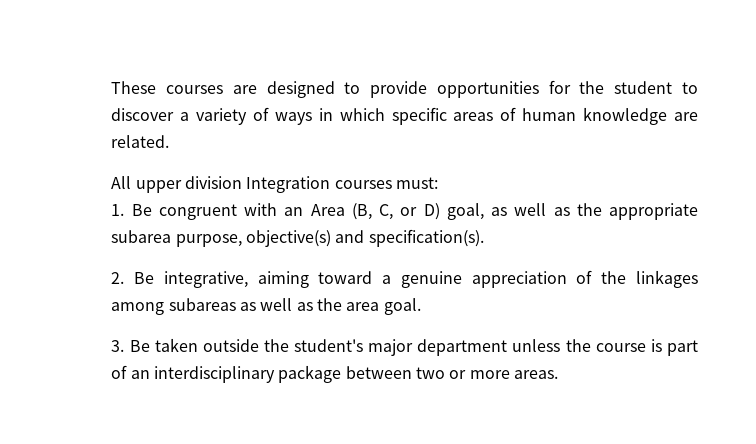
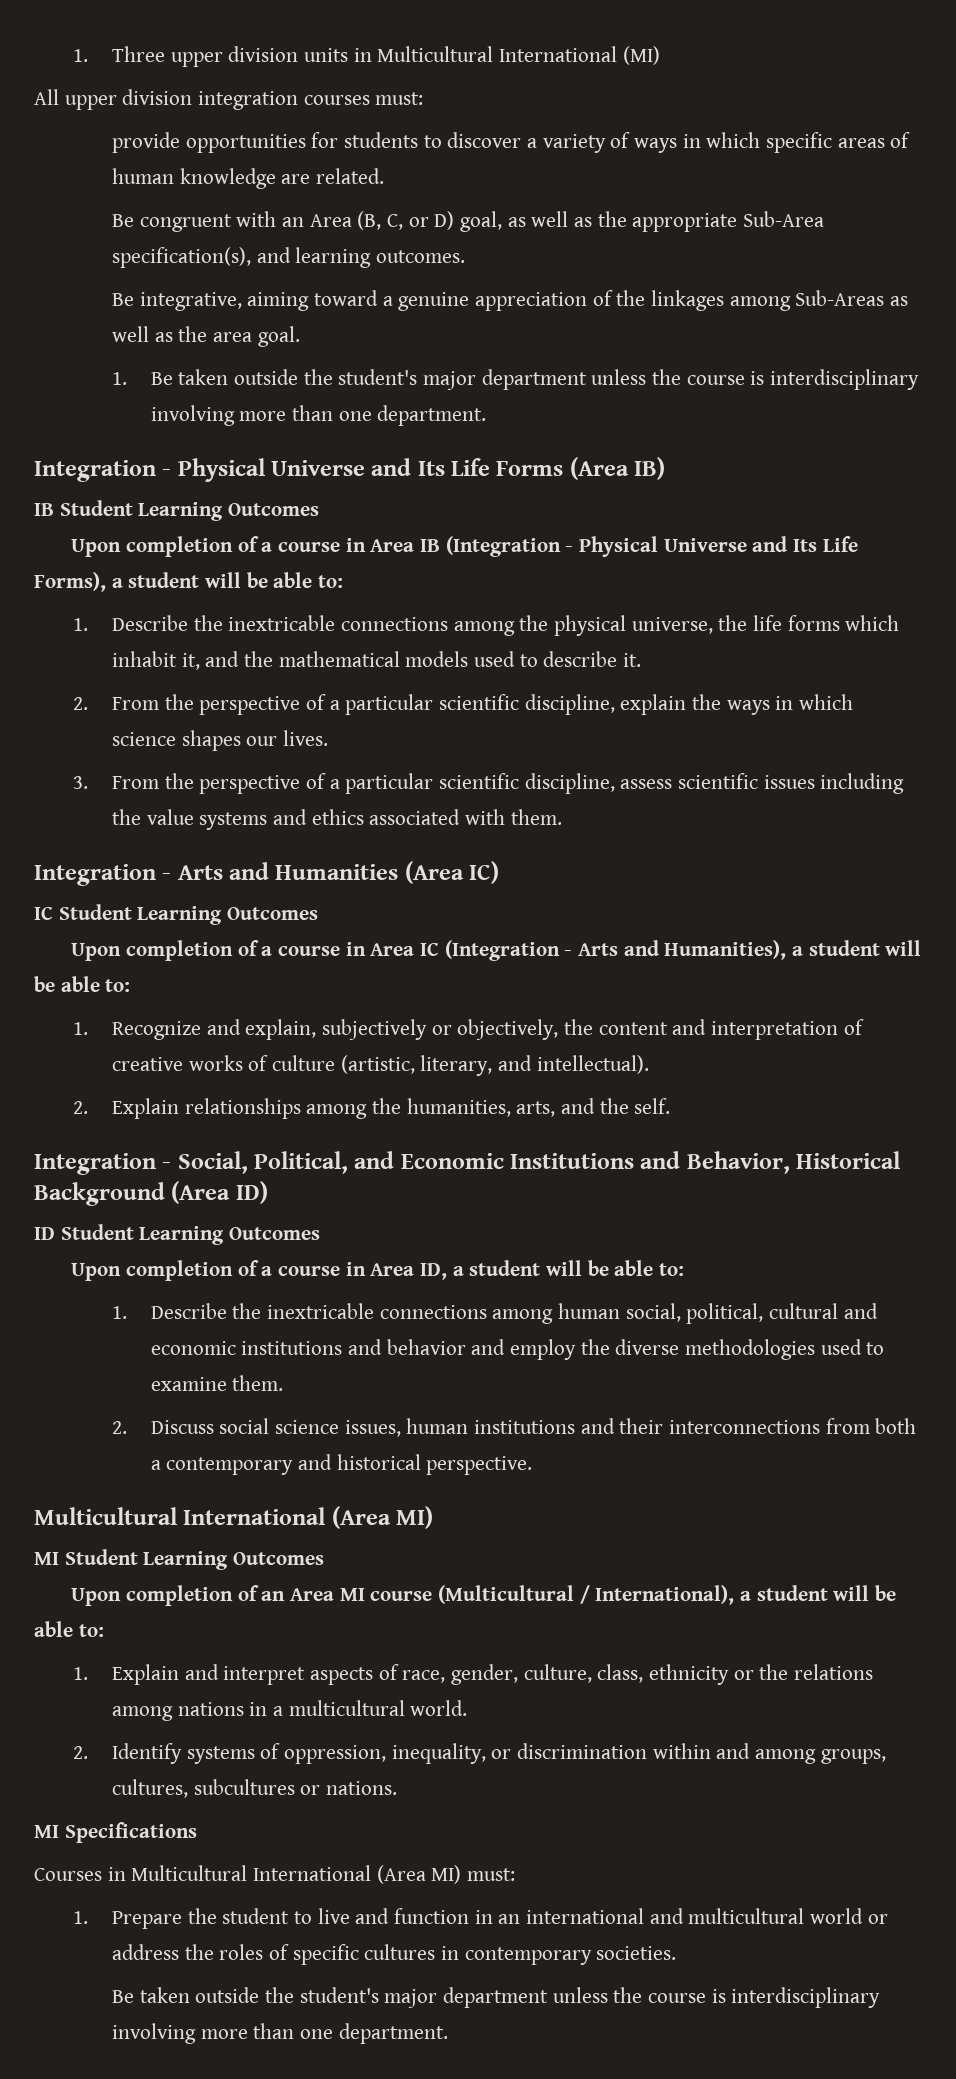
- These courses are designed to provide opportunities for the student to discover a variety of ways in which specific areas of human knowledge are related.
+ 1. Three upper division units in Multicultural International (MI)
+ All upper division integration courses must:
+ provide opportunities for students to discover a variety of ways in which specific areas of human knowledge are related.
- All upper division Integration courses must:
- 1. Be congruent with an Area (B, C, or D) goal, as well as the appropriate subarea purpose, objective(s) and specification(s).
- 2. Be integrative, aiming toward a genuine appreciation of the linkages among subareas as well as the area goal.
+ Be congruent with an Area (B, C, or D) goal, as well as the appropriate Sub-Area specification(s), and learning outcomes.
+ Be integrative, aiming toward a genuine appreciation of the linkages among Sub-Areas as well as the area goal.
- 3. Be taken outside the student's major department unless the course is part of an interdisciplinary package between two or more areas.
+ 1. Be taken outside the student's major department unless the course is interdisciplinary involving more than one department.
+ Integration - Physical Universe and Its Life Forms (Area IB)
+ IB Student Learning Outcomes
+ Upon completion of a course in Area IB (Integration - Physical Universe and Its Life Forms), a student will be able to:
+ 1. Describe the inextricable connections among the physical universe, the life forms which inhabit it, and the mathematical models used to describe it.
+ 2. From the perspective of a particular scientific discipline, explain the ways in which science shapes our lives.
+ 3. From the perspective of a particular scientific discipline, assess scientific issues including the value systems and ethics associated with them.
+ Integration - Arts and Humanities (Area IC)
+ IC Student Learning Outcomes
+ Upon completion of a course in Area IC (Integration - Arts and Humanities), a student will be able to:
+ 1. Recognize and explain, subjectively or objectively, the content and interpretation of creative works of culture (artistic, literary, and intellectual).
+ 2. Explain relationships among the humanities, arts, and the self.
+ Integration - Social, Political, and Economic Institutions and Behavior, Historical Background (Area ID)
+ ID Student Learning Outcomes
+ Upon completion of a course in Area ID, a student will be able to:
+ 1. Describe the inextricable connections among human social, political, cultural and economic institutions and behavior and employ the diverse methodologies used to examine them.
+ 2. Discuss social science issues, human institutions and their interconnections from both a contemporary and historical perspective.
+ Multicultural International (Area MI)
+ MI Student Learning Outcomes
+ Upon completion of an Area MI course (Multicultural / International), a student will be able to:
+ 1. Explain and interpret aspects of race, gender, culture, class, ethnicity or the relations among nations in a multicultural world.
+ 2. Identify systems of oppression, inequality, or discrimination within and among groups, cultures, subcultures or nations.
+ MI Specifications
+ Courses in Multicultural International (Area MI) must:
+ 1. Prepare the student to live and function in an international and multicultural world or address the roles of specific cultures in contemporary societies.
+ Be taken outside the student's major department unless the course is interdisciplinary involving more than one department.

